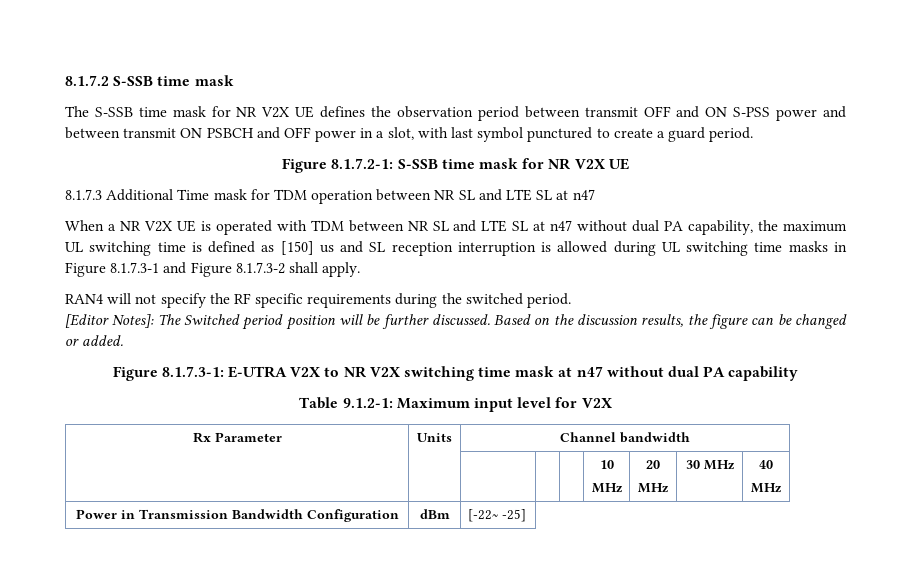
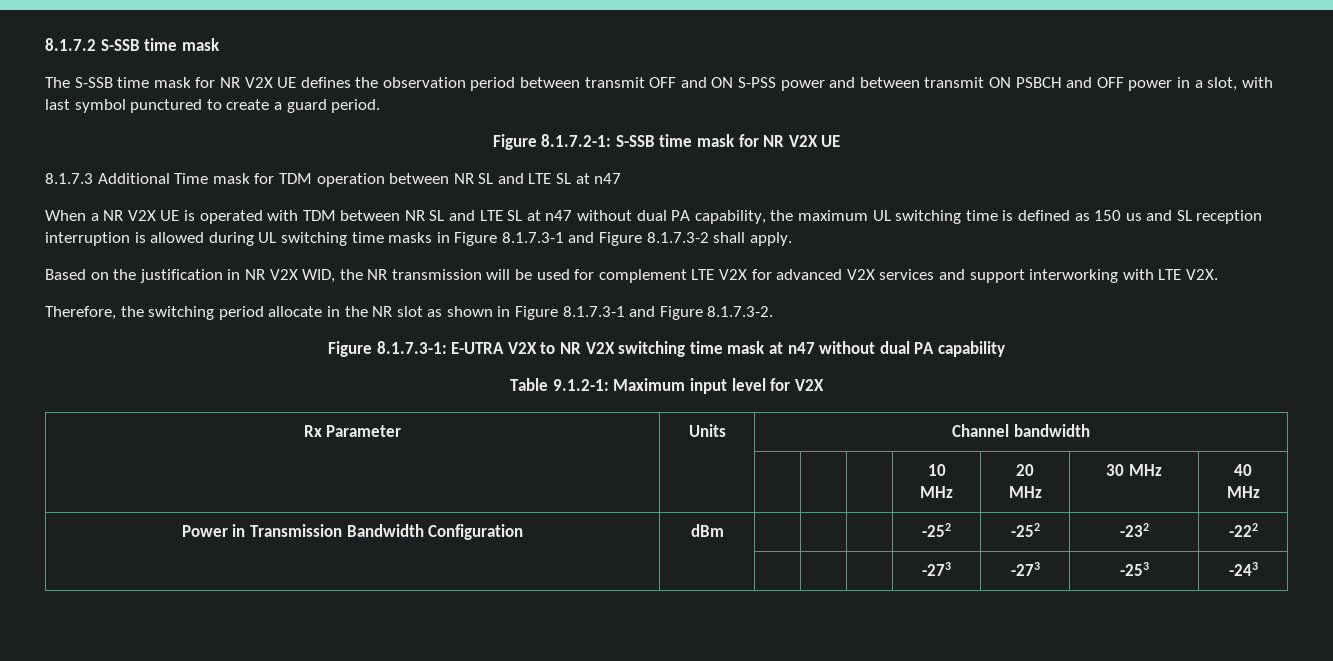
- When a NR V2X UE is operated with TDM between NR SL and LTE SL at n47 without dual PA capability, the maximum UL switching time is defined as [150] us and SL reception interruption is allowed during UL switching time masks in Figure 8.1.7.3-1 and Figure 8.1.7.3-2 shall apply.
+ When a NR V2X UE is operated with TDM between NR SL and LTE SL at n47 without dual PA capability, the maximum UL switching time is defined as 150 us and SL reception interruption is allowed during UL switching time masks in Figure 8.1.7.3-1 and Figure 8.1.7.3-2 shall apply.
- RAN4 will not specify the RF specific requirements during the switched period.
- [Editor Notes]: The Switched period position will be further discussed. Based on the discussion results, the figure can be changed or added.
+ Based on the justification in NR V2X WID, the NR transmission will be used for complement LTE V2X for advanced V2X services and support interworking with LTE V2X.
+ Therefore, the switching period allocate in the NR slot as shown in Figure 8.1.7.3-1 and Figure 8.1.7.3-2.
- Power in Transmission Bandwidth Configuration | dBm | [-22~ -25]
+ Power in Transmission Bandwidth Configuration | dBm | | | | -252 | -252 | -232 | -222
+ | | | | | -273 | -273 | -253 | -243

